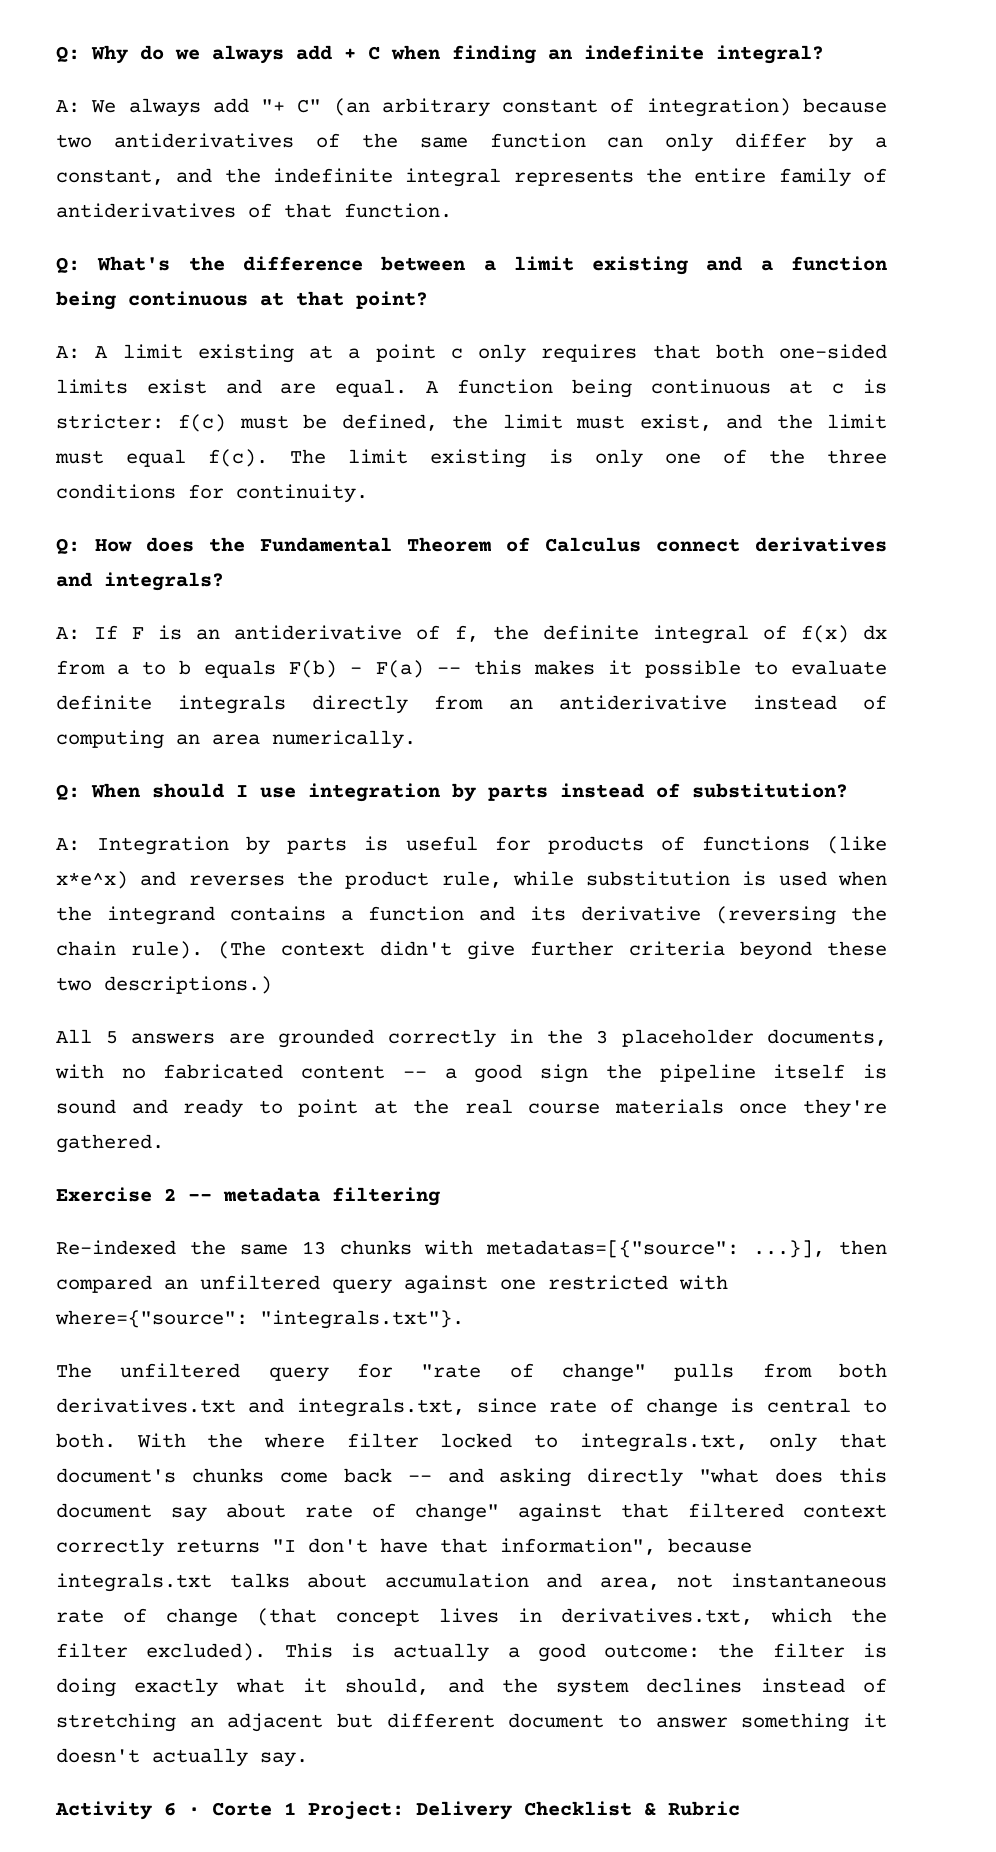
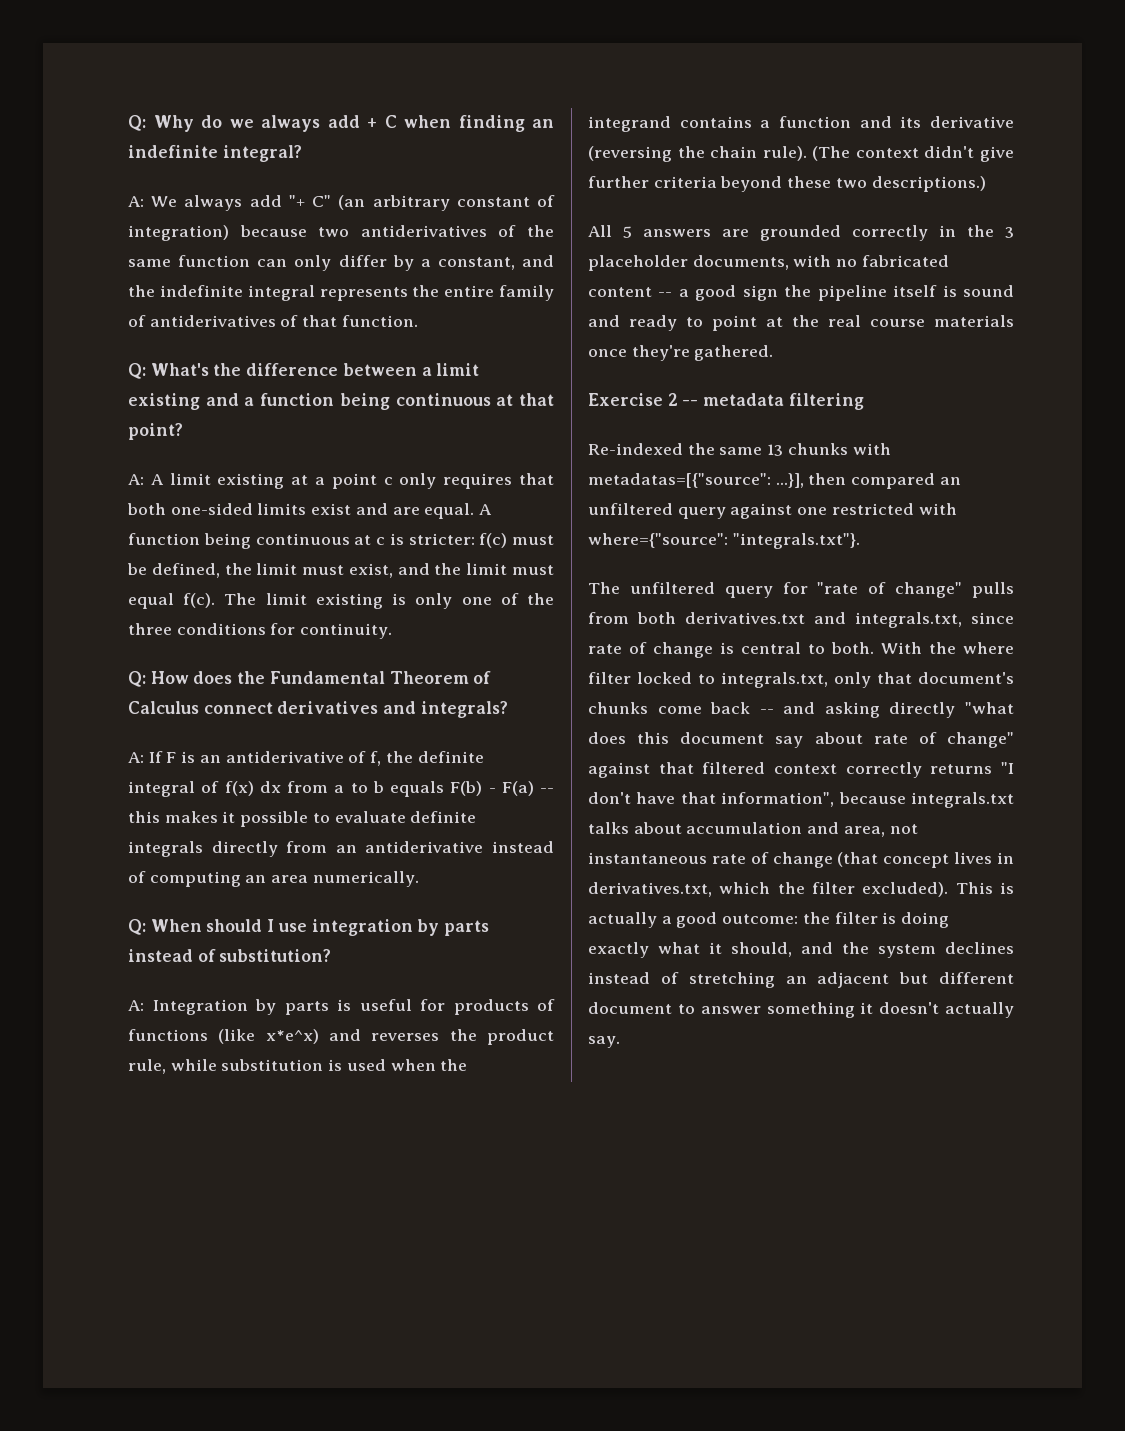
- Activity 6 · Corte 1 Project: Delivery Checklist & Rubric

